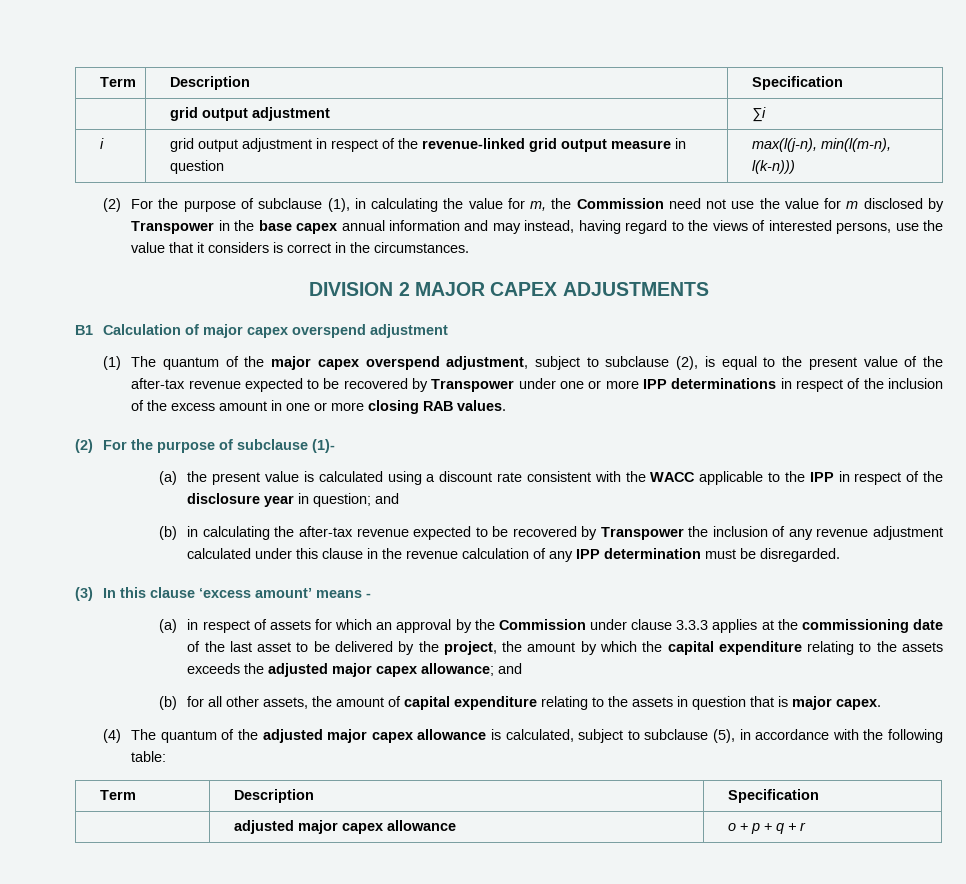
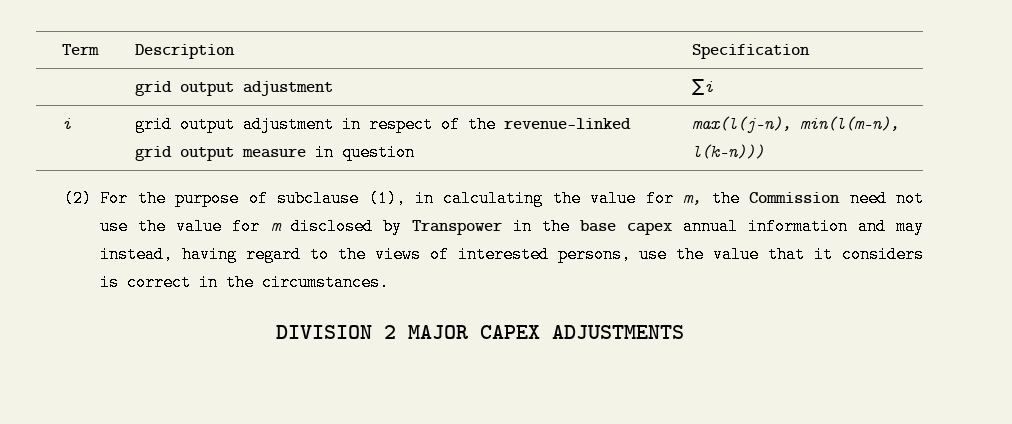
- B1 Calculation of major capex overspend adjustment
- (1) The quantum of the major capex overspend adjustment, subject to subclause (2), is equal to the present value of the after-tax revenue expected to be recovered by Transpower under one or more IPP determinations in respect of the inclusion of the excess amount in one or more closing RAB values.
- (2) For the purpose of subclause (1)-
- (a) the present value is calculated using a discount rate consistent with the WACC applicable to the IPP in respect of the disclosure year in question; and
- (b) in calculating the after-tax revenue expected to be recovered by Transpower the inclusion of any revenue adjustment calculated under this clause in the revenue calculation of any IPP determination must be disregarded.
- (3) In this clause ‘excess amount’ means -
- (a) in respect of assets for which an approval by the Commission under clause 3.3.3 applies at the commissioning date of the last asset to be delivered by the project, the amount by which the capital expenditure relating to the assets exceeds the adjusted major capex allowance; and
- (b) for all other assets, the amount of capital expenditure relating to the assets in question that is major capex.
- (4) The quantum of the adjusted major capex allowance is calculated, subject to subclause (5), in accordance with the following table:
- Term | Description | Specification
- | adjusted major capex allowance | o + p + q + r

